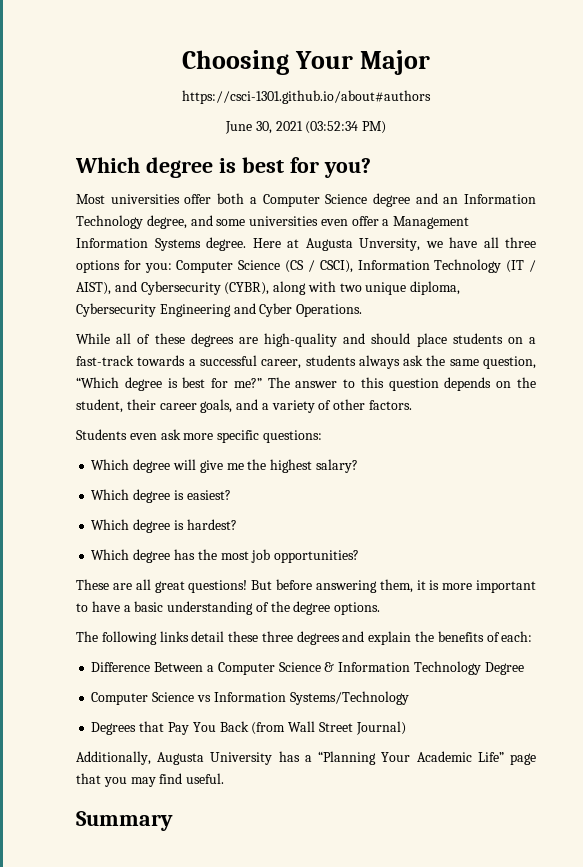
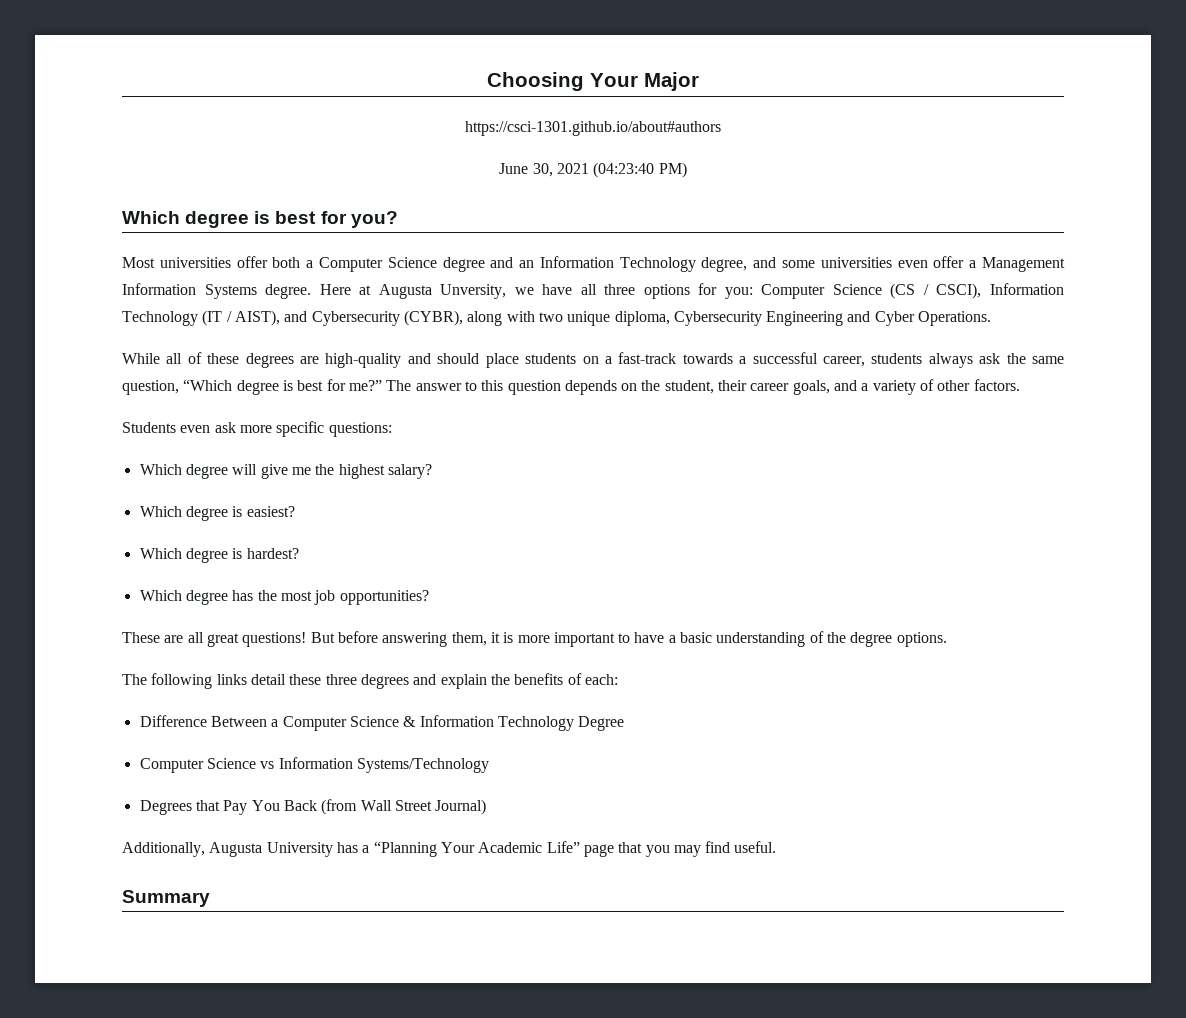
- June 30, 2021 (03:52:34 PM)
+ June 30, 2021 (04:23:40 PM)

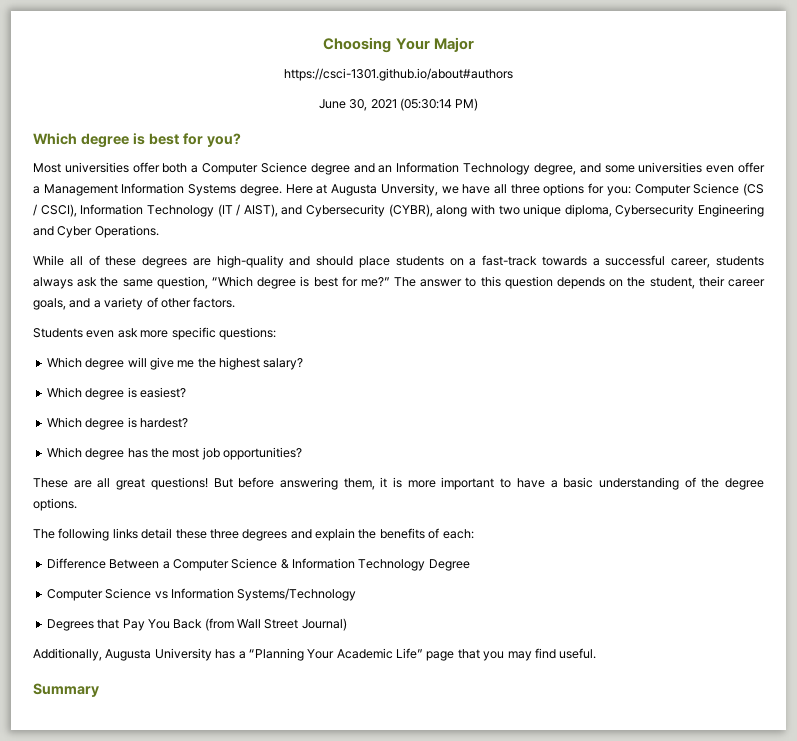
- June 30, 2021 (04:23:40 PM)
+ June 30, 2021 (05:30:14 PM)

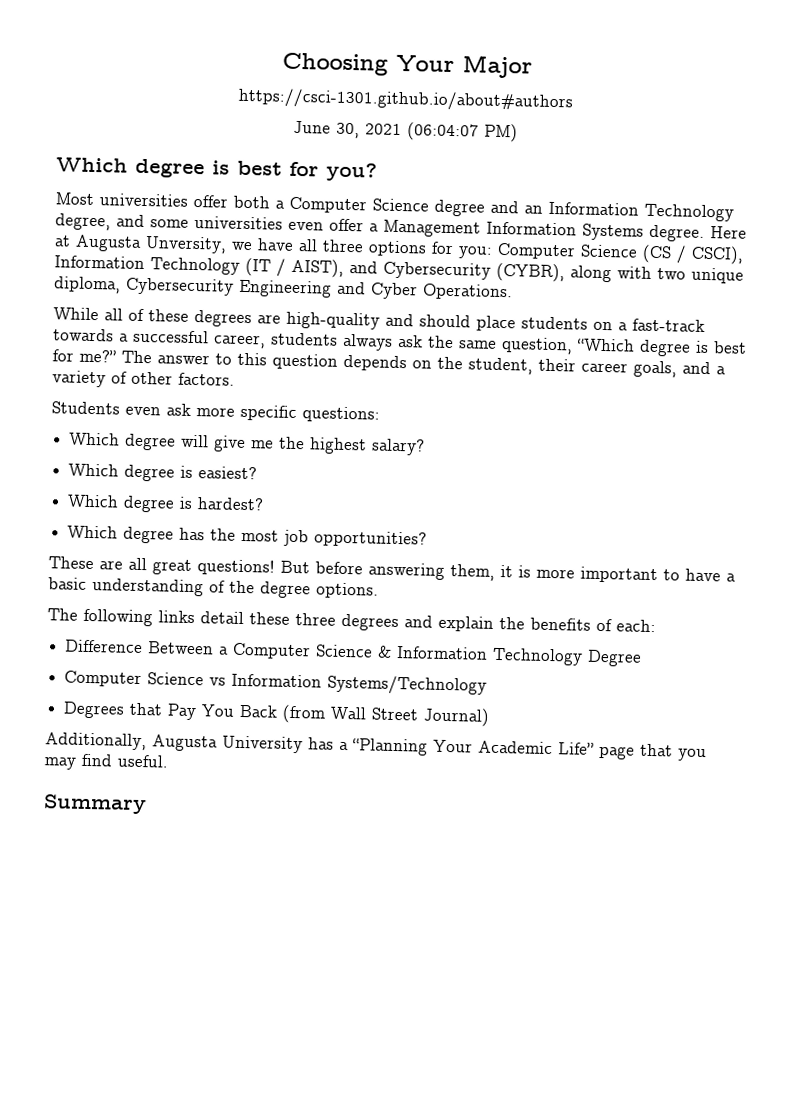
- June 30, 2021 (05:30:14 PM)
+ June 30, 2021 (06:04:07 PM)

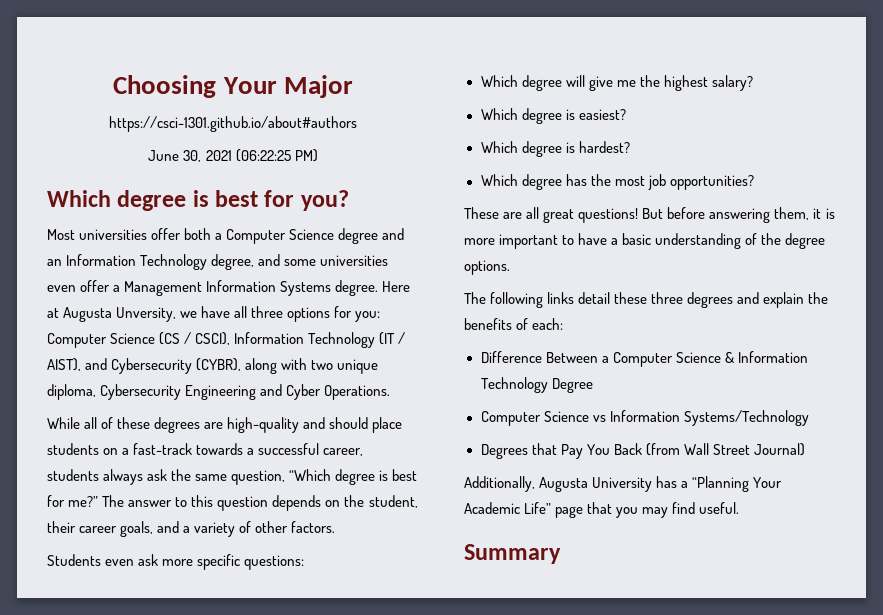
- June 30, 2021 (06:04:07 PM)
+ June 30, 2021 (06:22:25 PM)

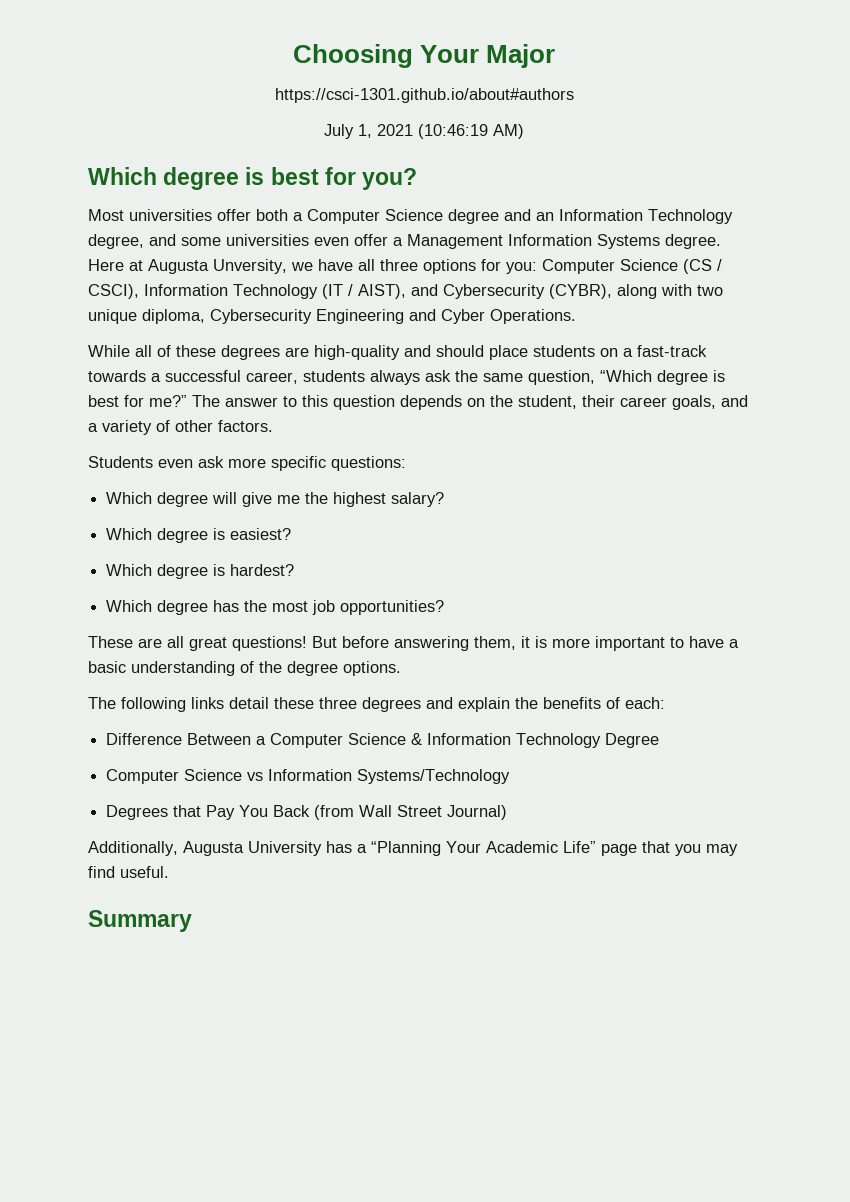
- June 30, 2021 (06:22:25 PM)
+ July 1, 2021 (10:46:19 AM)

